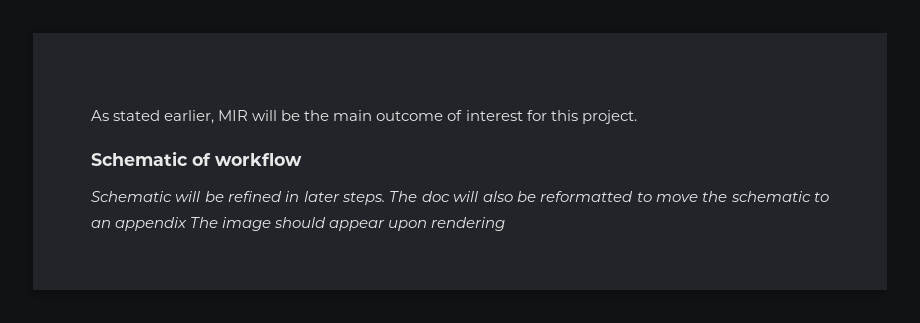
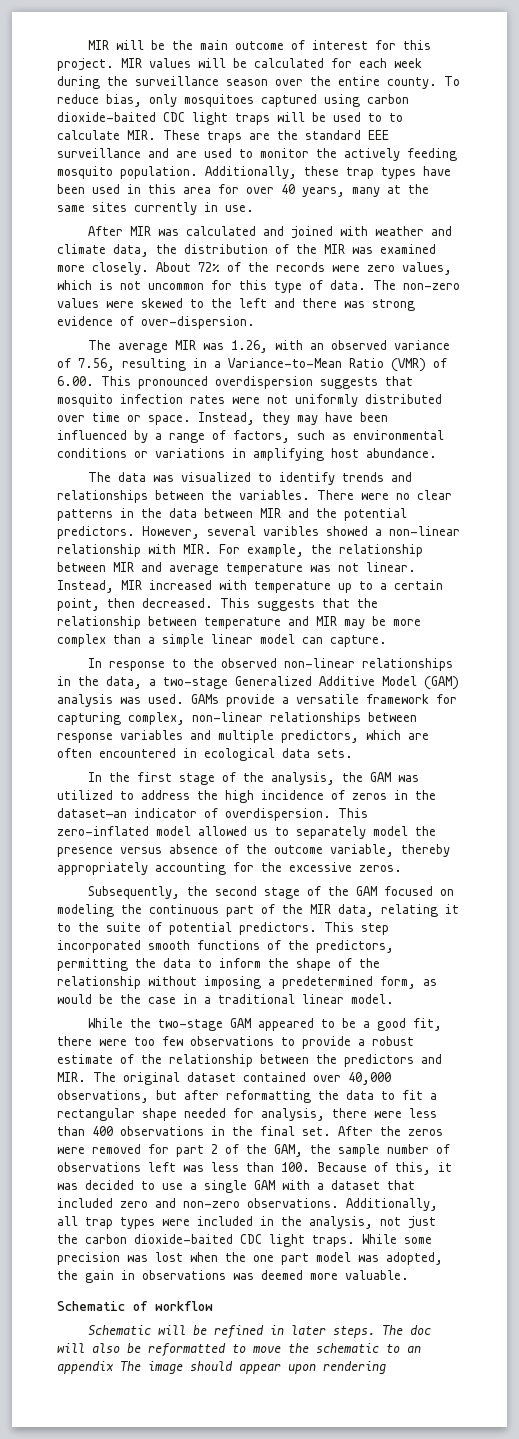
- As stated earlier, MIR will be the main outcome of interest for this project.
+ MIR will be the main outcome of interest for this project. MIR values will be calculated for each week during the surveillance season over the entire county. To reduce bias, only mosquitoes captured using carbon dioxide-baited CDC light traps will be used to to calculate MIR. These traps are the standard EEE surveillance and are used to monitor the actively feeding mosquito population. Additionally, these trap types have been used in this area for over 40 years, many at the same sites currently in use.
+ After MIR was calculated and joined with weather and climate data, the distribution of the MIR was examined more closely. About 72% of the records were zero values, which is not uncommon for this type of data. The non-zero values were skewed to the left and there was strong evidence of over-dispersion.
+ The average MIR was 1.26, with an observed variance of 7.56, resulting in a Variance-to-Mean Ratio (VMR) of 6.00. This pronounced overdispersion suggests that mosquito infection rates were not uniformly distributed over time or space. Instead, they may have been influenced by a range of factors, such as environmental conditions or variations in amplifying host abundance.
+ The data was visualized to identify trends and relationships between the variables. There were no clear patterns in the data between MIR and the potential predictors. However, several varibles showed a non-linear relationship with MIR. For example, the relationship between MIR and average temperature was not linear. Instead, MIR increased with temperature up to a certain point, then decreased. This suggests that the relationship between temperature and MIR may be more complex than a simple linear model can capture.
+ In response to the observed non-linear relationships in the data, a two-stage Generalized Additive Model (GAM) analysis was used. GAMs provide a versatile framework for capturing complex, non-linear relationships between response variables and multiple predictors, which are often encountered in ecological data sets.
+ In the first stage of the analysis, the GAM was utilized to address the high incidence of zeros in the dataset—an indicator of overdispersion. This zero-inflated model allowed us to separately model the presence versus absence of the outcome variable, thereby appropriately accounting for the excessive zeros.
+ Subsequently, the second stage of the GAM focused on modeling the continuous part of the MIR data, relating it to the suite of potential predictors. This step incorporated smooth functions of the predictors, permitting the data to inform the shape of the relationship without imposing a predetermined form, as would be the case in a traditional linear model.
+ While the two-stage GAM appeared to be a good fit, there were too few observations to provide a robust estimate of the relationship between the predictors and MIR. The original dataset contained over 40,000 observations, but after reformatting the data to fit a rectangular shape needed for analysis, there were less than 400 observations in the final set. After the zeros were removed for part 2 of the GAM, the sample number of observations left was less than 100. Because of this, it was decided to use a single GAM with a dataset that included zero and non-zero observations. Additionally, all trap types were included in the analysis, not just the carbon dioxide-baited CDC light traps. While some precision was lost when the one part model was adopted, the gain in observations was deemed more valuable.

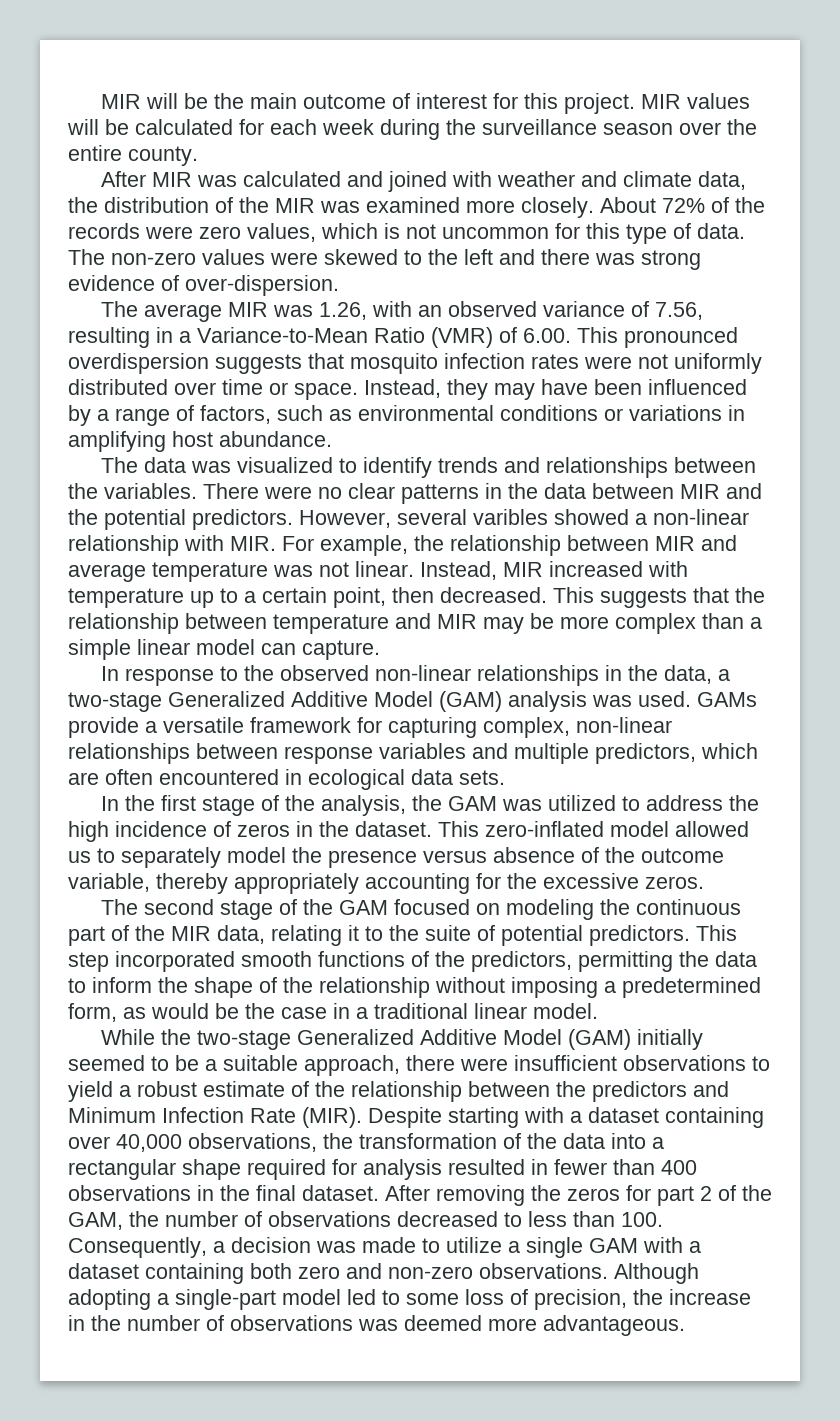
- To reduce bias, only mosquitoes captured using carbon dioxide-baited CDC light traps will be used to to calculate MIR. These traps are the standard EEE surveillance and are used to monitor the actively feeding mosquito population. Additionally, these trap types have been used in this area for over 40 years, many at the same sites currently in use.
- In the first stage of the analysis, the GAM was utilized to address the high incidence of zeros in the dataset—an indicator of overdispersion.
+ In the first stage of the analysis, the GAM was utilized to address the high incidence of zeros in the dataset.
- Subsequently, the second stage of the GAM focused on modeling the continuous part of the MIR data, relating it to the suite of potential predictors.
+ The second stage of the GAM focused on modeling the continuous part of the MIR data, relating it to the suite of potential predictors.
- While the two-stage GAM appeared to be a good fit, there were too few observations to provide a robust estimate of the relationship between the predictors and MIR. The original dataset contained over 40,000 observations, but after reformatting the data to fit a rectangular shape needed for analysis, there were less than 400 observations in the final set. After the zeros were removed for part 2 of the GAM, the sample number of observations left was less than 100. Because of this, it was decided to use a single GAM with a dataset that included zero and non-zero observations.
+ While the two-stage Generalized Additive Model (GAM) initially seemed to be a suitable approach, there were insufficient observations to yield a robust estimate of the relationship between the predictors and Minimum Infection Rate (MIR). Despite starting with a dataset containing over 40,000 observations, the transformation of the data into a rectangular shape required for analysis resulted in fewer than 400 observations in the final dataset. After removing the zeros for part 2 of the GAM, the number of observations decreased to less than 100. Consequently, a decision was made to utilize a single GAM with a dataset containing both zero and non-zero observations.
- Additionally, all trap types were included in the analysis, not just the carbon dioxide-baited CDC light traps. While some precision was lost when the one part model was adopted, the gain in observations was deemed more valuable.
- Schematic of workflow
- Schematic will be refined in later steps. The doc will also be reformatted to move the schematic to an appendix The image should appear upon rendering
+ Although adopting a single-part model led to some loss of precision, the increase in the number of observations was deemed more advantageous.

